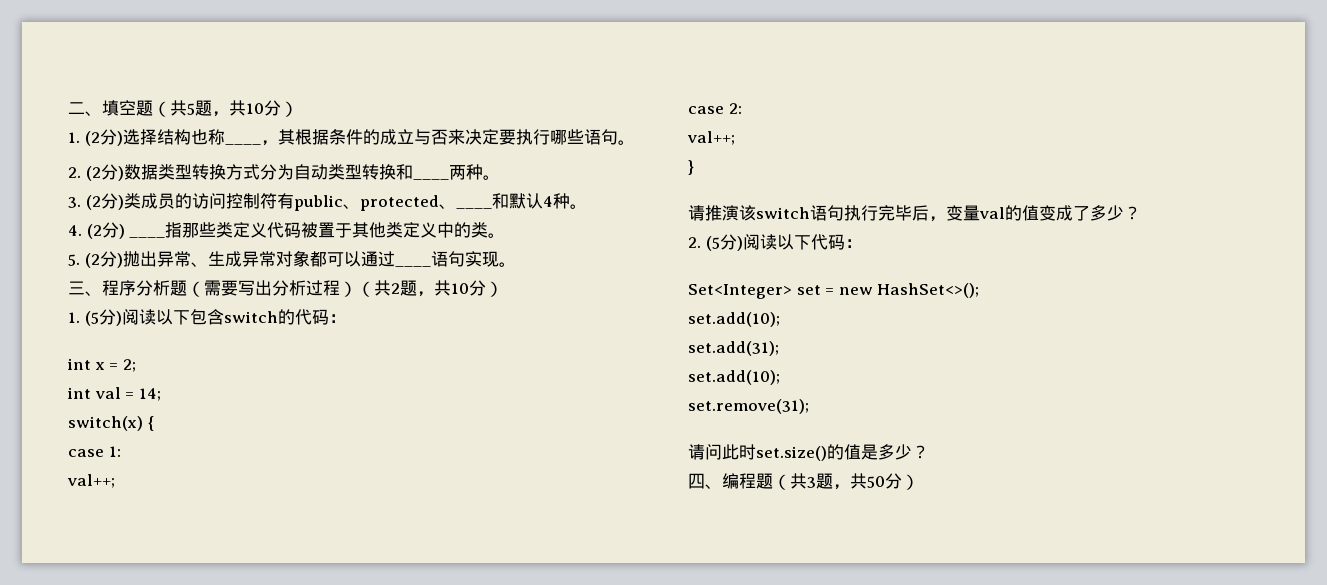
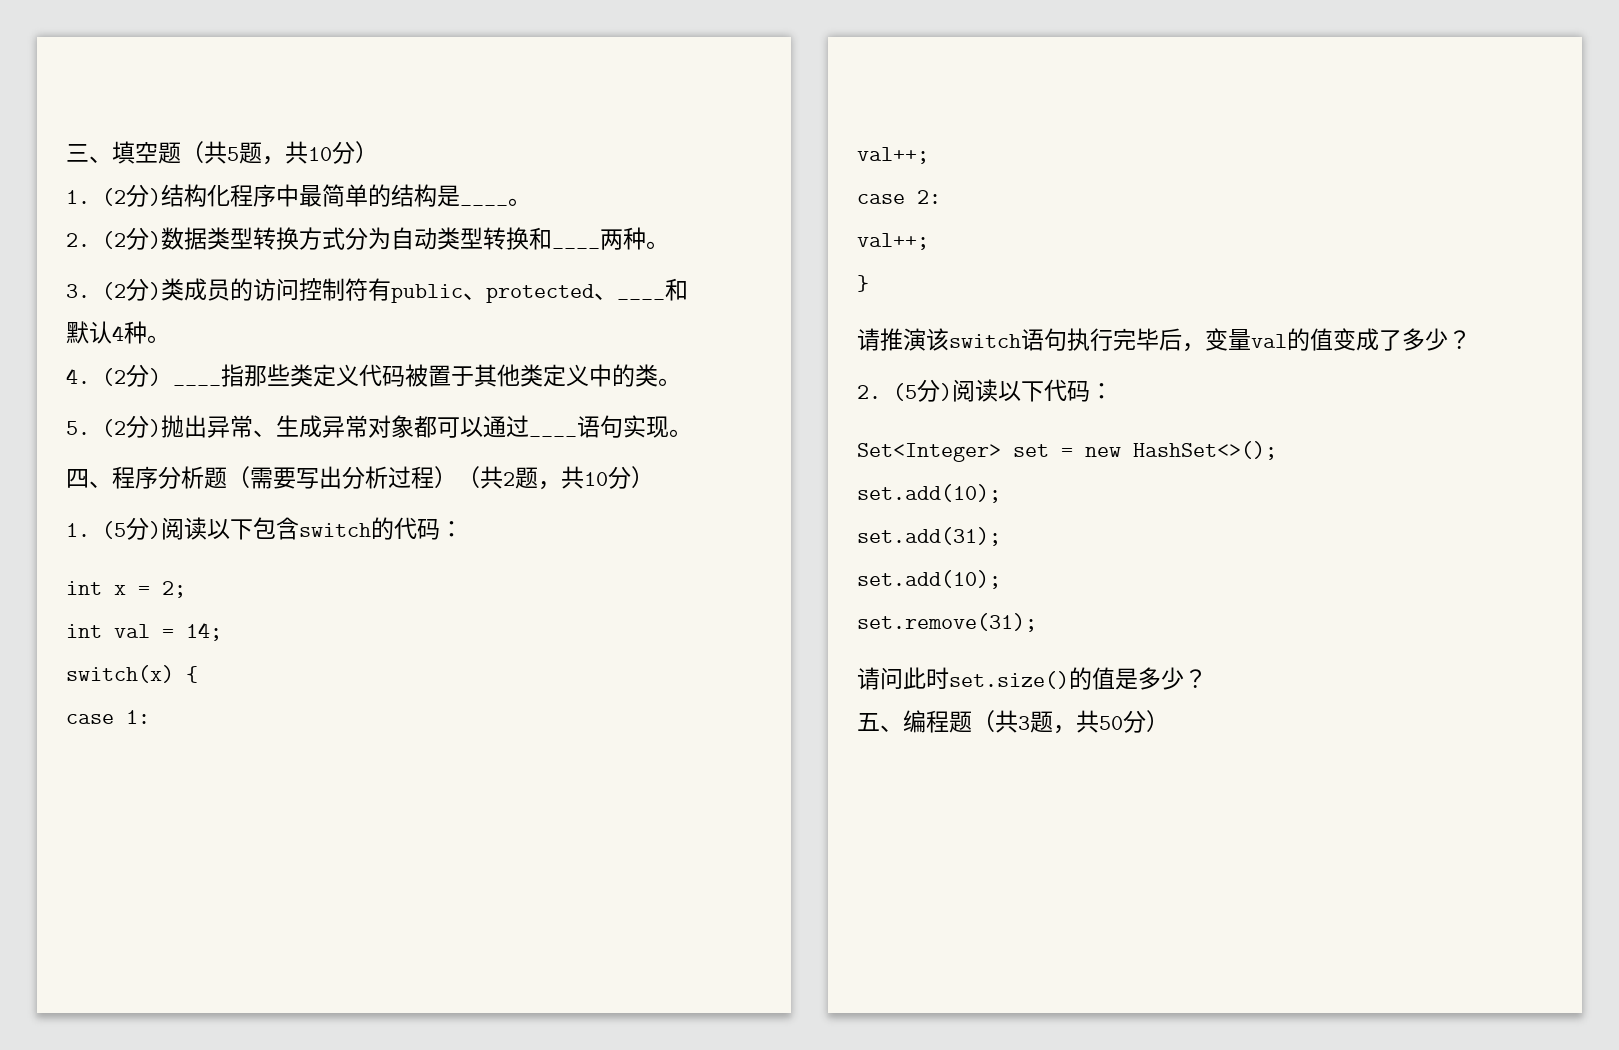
- 二、填空题（共5题，共10分）
+ 三、填空题（共5题，共10分）
- 1. (2分)选择结构也称____，其根据条件的成立与否来决定要执行哪些语句。
+ 1. (2分)结构化程序中最简单的结构是____。
- 三、程序分析题（需要写出分析过程）（共2题，共10分）
+ 四、程序分析题（需要写出分析过程）（共2题，共10分）
- 四、编程题（共3题，共50分）
+ 五、编程题（共3题，共50分）

